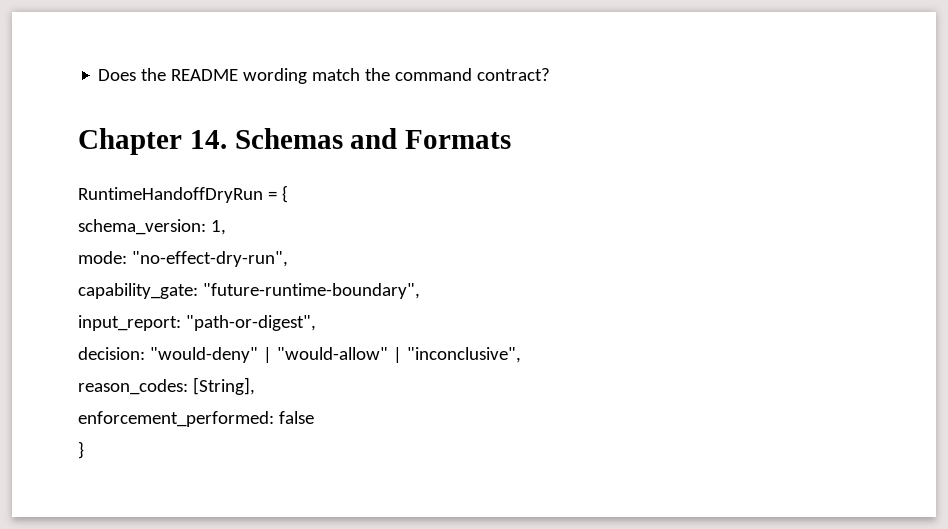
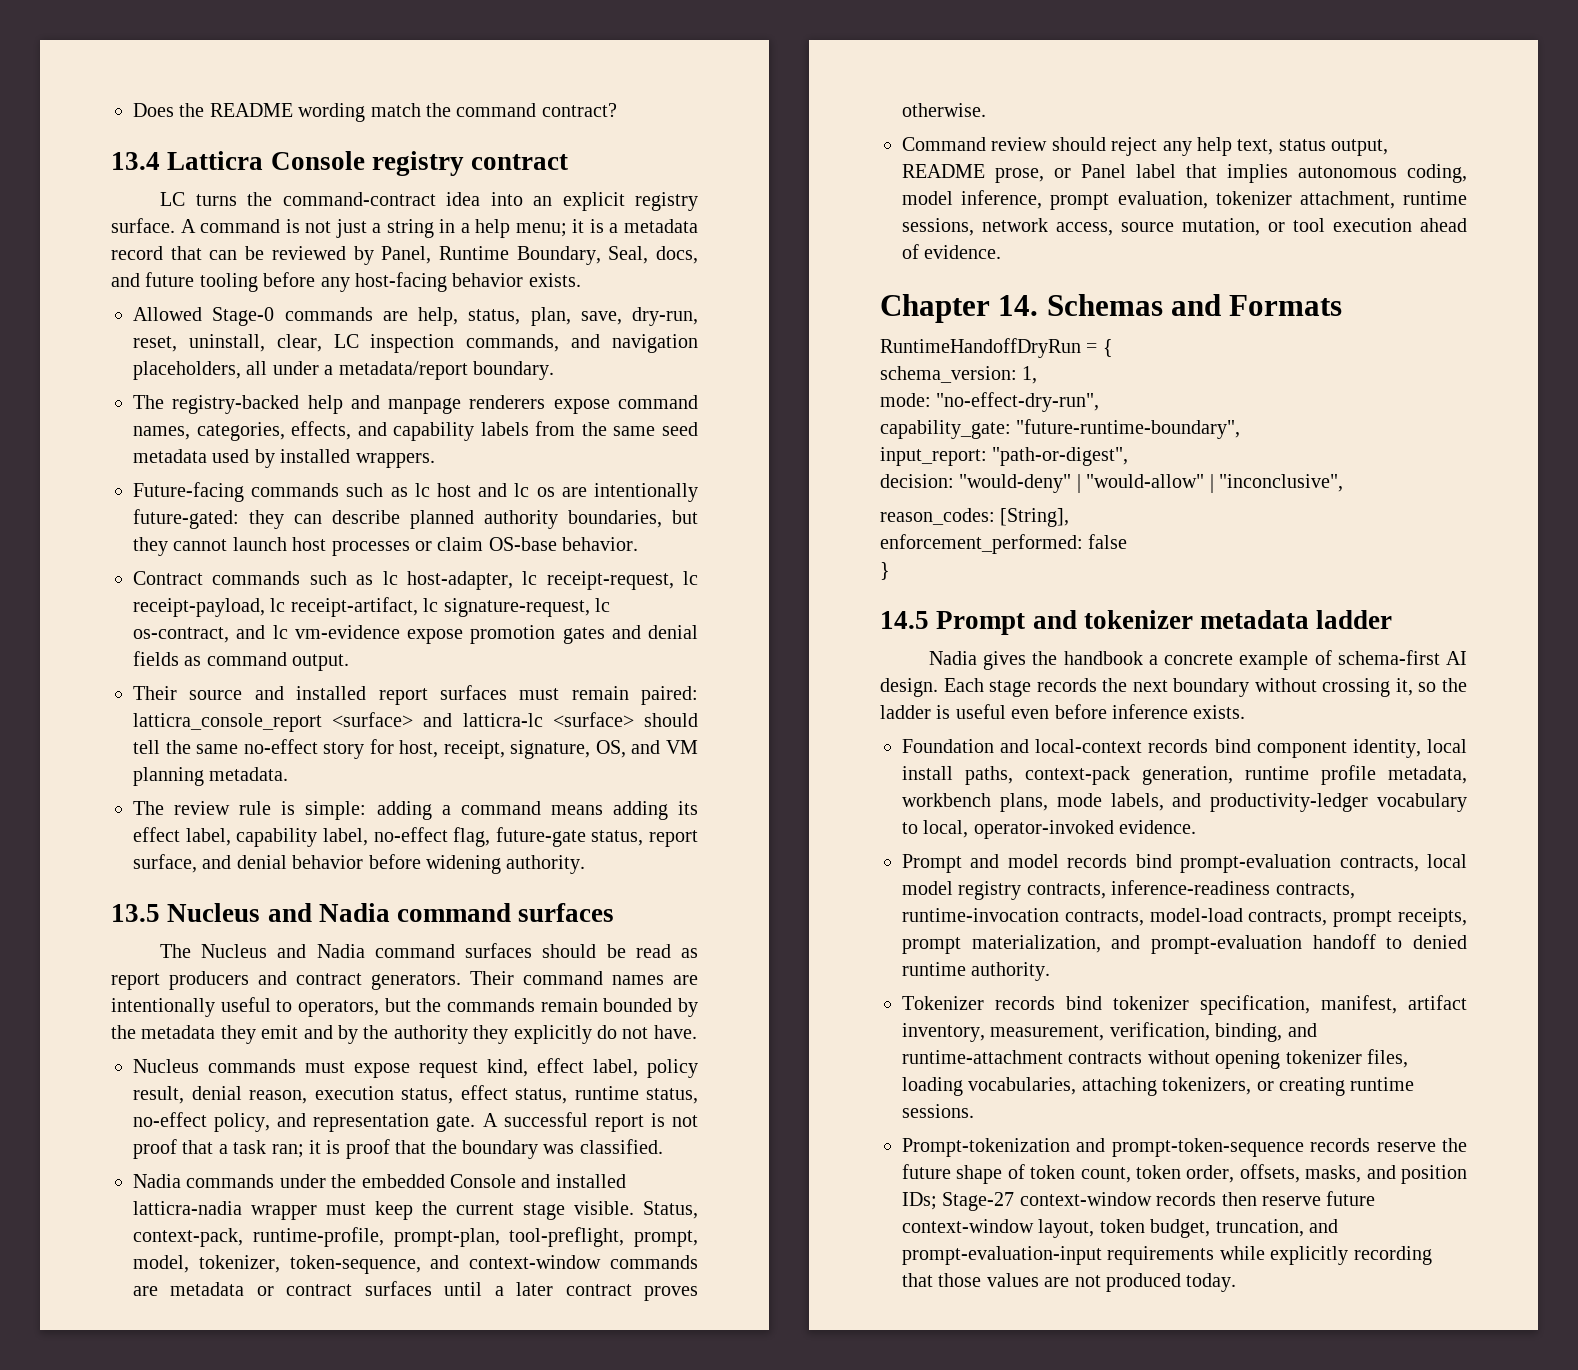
+ 13.4 Latticra Console registry contract
+ LC turns the command-contract idea into an explicit registry surface. A command is not just a string in a help menu; it is a metadata record that can be reviewed by Panel, Runtime Boundary, Seal, docs, and future tooling before any host-facing behavior exists.
+ Allowed Stage-0 commands are help, status, plan, save, dry-run, reset, uninstall, clear, LC inspection commands, and navigation placeholders, all under a metadata/report boundary.
+ The registry-backed help and manpage renderers expose command names, categories, effects, and capability labels from the same seed metadata used by installed wrappers.
+ Future-facing commands such as lc host and lc os are intentionally future-gated: they can describe planned authority boundaries, but they cannot launch host processes or claim OS-base behavior.
+ Contract commands such as lc host-adapter, lc receipt-request, lc receipt-payload, lc receipt-artifact, lc signature-request, lc os-contract, and lc vm-evidence expose promotion gates and denial fields as command output.
+ Their source and installed report surfaces must remain paired: latticra_console_report <surface> and latticra-lc <surface> should tell the same no-effect story for host, receipt, signature, OS, and VM planning metadata.
+ The review rule is simple: adding a command means adding its effect label, capability label, no-effect flag, future-gate status, report surface, and denial behavior before widening authority.
+ 13.5 Nucleus and Nadia command surfaces
+ The Nucleus and Nadia command surfaces should be read as report producers and contract generators. Their command names are intentionally useful to operators, but the commands remain bounded by the metadata they emit and by the authority they explicitly do not have.
+ Nucleus commands must expose request kind, effect label, policy result, denial reason, execution status, effect status, runtime status, no-effect policy, and representation gate. A successful report is not proof that a task ran; it is proof that the boundary was classified.
+ Nadia commands under the embedded Console and installed latticra-nadia wrapper must keep the current stage visible. Status, context-pack, runtime-profile, prompt-plan, tool-preflight, prompt, model, tokenizer, token-sequence, and context-window commands are metadata or contract surfaces until a later contract proves otherwise.
+ Command review should reject any help text, status output, README prose, or Panel label that implies autonomous coding, model inference, prompt evaluation, tokenizer attachment, runtime sessions, network access, source mutation, or tool execution ahead of evidence.
+ 14.5 Prompt and tokenizer metadata ladder
+ Nadia gives the handbook a concrete example of schema-first AI design. Each stage records the next boundary without crossing it, so the ladder is useful even before inference exists.
+ Foundation and local-context records bind component identity, local install paths, context-pack generation, runtime profile metadata, workbench plans, mode labels, and productivity-ledger vocabulary to local, operator-invoked evidence.
+ Prompt and model records bind prompt-evaluation contracts, local model registry contracts, inference-readiness contracts, runtime-invocation contracts, model-load contracts, prompt receipts, prompt materialization, and prompt-evaluation handoff to denied runtime authority.
+ Tokenizer records bind tokenizer specification, manifest, artifact inventory, measurement, verification, binding, and runtime-attachment contracts without opening tokenizer files, loading vocabularies, attaching tokenizers, or creating runtime sessions.
+ Prompt-tokenization and prompt-token-sequence records reserve the future shape of token count, token order, offsets, masks, and position IDs; Stage-27 context-window records then reserve future context-window layout, token budget, truncation, and prompt-evaluation-input requirements while explicitly recording that those values are not produced today.

